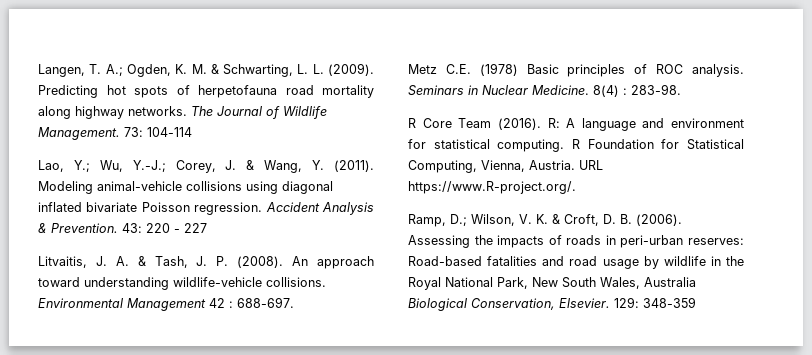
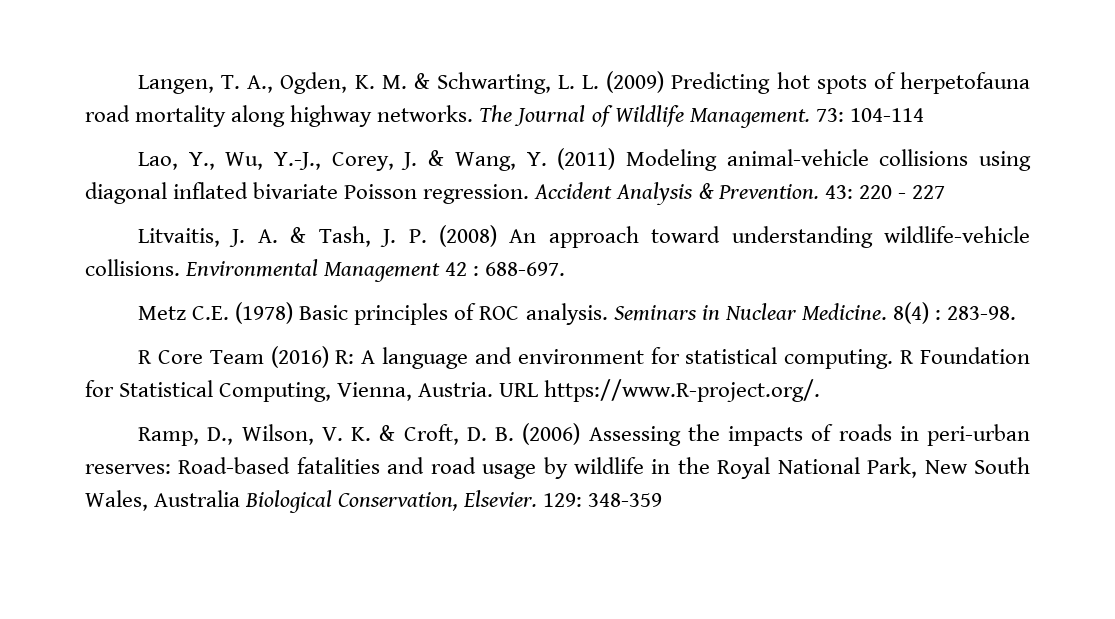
- Langen, T. A.; Ogden, K. M. & Schwarting, L. L. (2009). Predicting hot spots of herpetofauna road mortality along highway networks.
+ Langen, T. A., Ogden, K. M. & Schwarting, L. L. (2009) Predicting hot spots of herpetofauna road mortality along highway networks.
- Lao, Y.; Wu, Y.-J.; Corey, J. & Wang, Y. (2011). Modeling animal-vehicle collisions using diagonal inflated bivariate Poisson regression.
+ Lao, Y., Wu, Y.-J., Corey, J. & Wang, Y. (2011) Modeling animal-vehicle collisions using diagonal inflated bivariate Poisson regression.
- Litvaitis, J. A. & Tash, J. P. (2008). An approach toward understanding wildlife-vehicle collisions.
+ Litvaitis, J. A. & Tash, J. P. (2008) An approach toward understanding wildlife-vehicle collisions.
- R Core Team (2016). R: A language and environment for statistical computing.
+ R Core Team (2016) R: A language and environment for statistical computing.
- Ramp, D.; Wilson, V. K. & Croft, D. B. (2006). Assessing the impacts of roads in peri-urban reserves: Road-based fatalities and road usage by wildlife in the Royal National Park, New South Wales, Australia Biological Conservation, Elsevier.
+ Ramp, D., Wilson, V. K. & Croft, D. B. (2006) Assessing the impacts of roads in peri-urban reserves: Road-based fatalities and road usage by wildlife in the Royal National Park, New South Wales, Australia Biological Conservation, Elsevier.

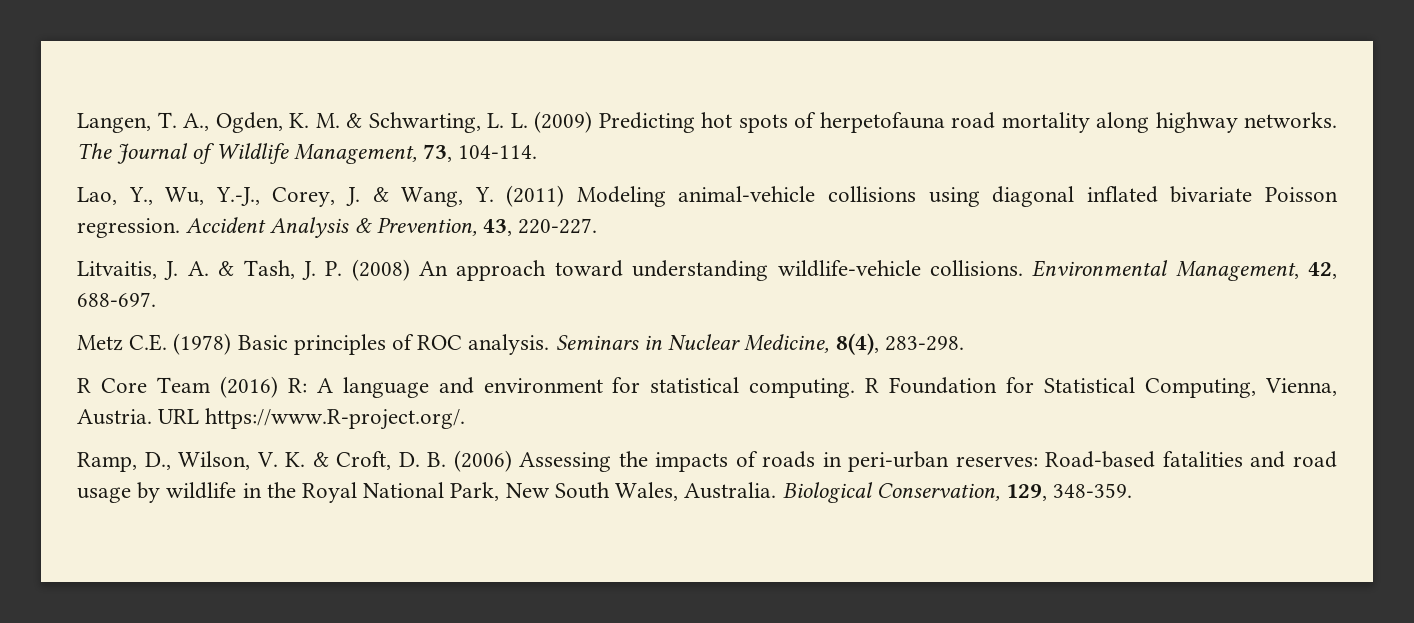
- The Journal of Wildlife Management. 73: 104-114
+ The Journal of Wildlife Management, 73, 104-114.
- Accident Analysis & Prevention. 43: 220 - 227
+ Accident Analysis & Prevention, 43, 220-227.
- Environmental Management 42 : 688-697.
+ Environmental Management, 42, 688-697.
- Seminars in Nuclear Medicine. 8(4) : 283-98.
+ Seminars in Nuclear Medicine, 8(4), 283-298.
- Ramp, D., Wilson, V. K. & Croft, D. B. (2006) Assessing the impacts of roads in peri-urban reserves: Road-based fatalities and road usage by wildlife in the Royal National Park, New South Wales, Australia Biological Conservation, Elsevier. 129: 348-359
+ Ramp, D., Wilson, V. K. & Croft, D. B. (2006) Assessing the impacts of roads in peri-urban reserves: Road-based fatalities and road usage by wildlife in the Royal National Park, New South Wales, Australia. Biological Conservation, 129, 348-359.

